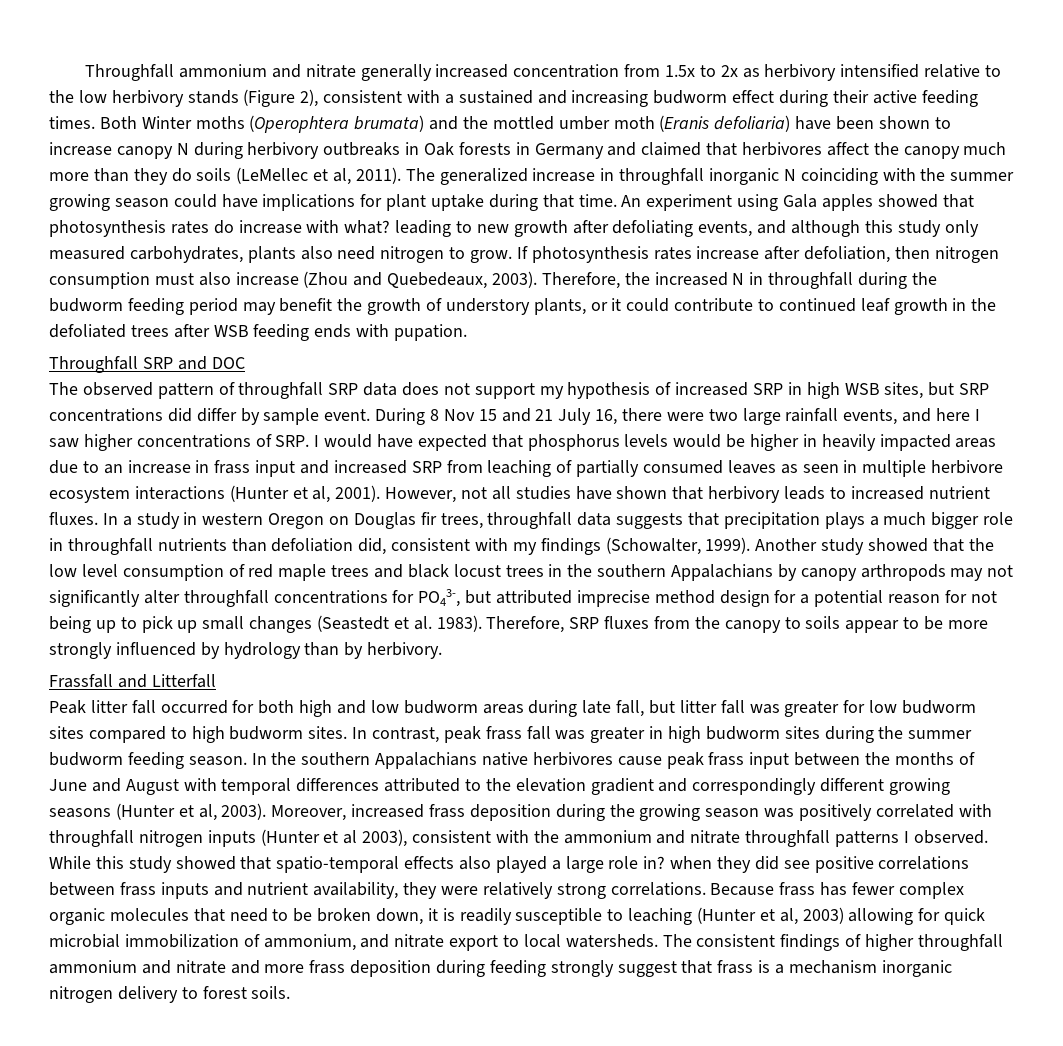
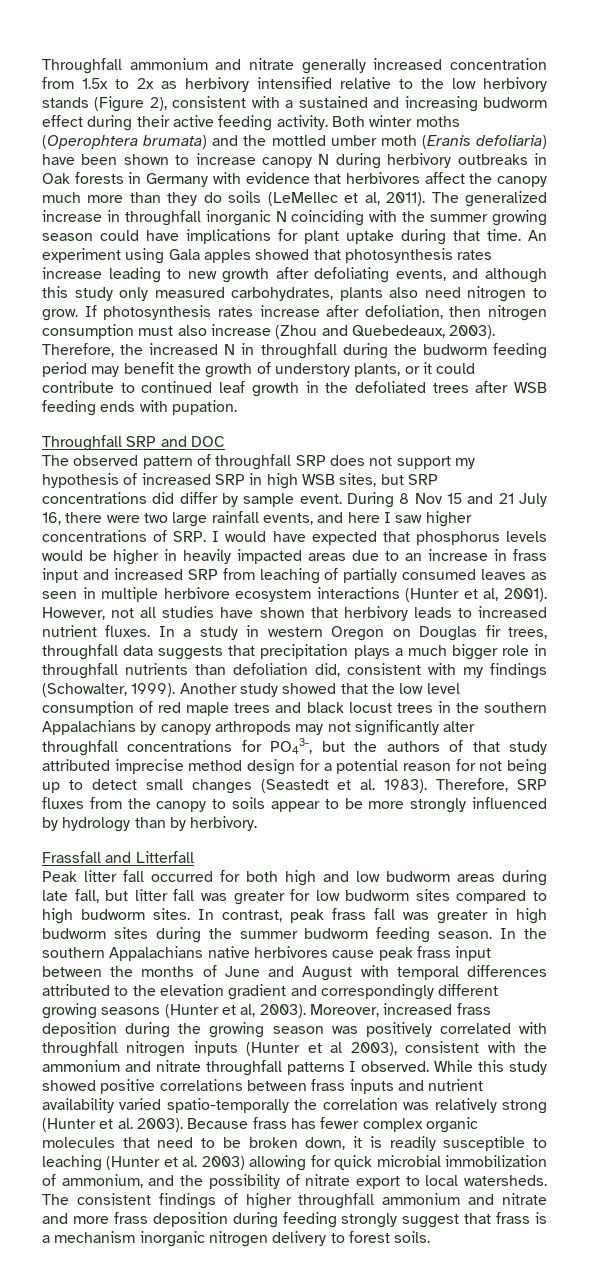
- Throughfall ammonium and nitrate generally increased concentration from 1.5x to 2x as herbivory intensified relative to the low herbivory stands (Figure 2), consistent with a sustained and increasing budworm effect during their active feeding times. Both Winter moths (Operophtera brumata) and the mottled umber moth (Eranis defoliaria) have been shown to increase canopy N during herbivory outbreaks in Oak forests in Germany and claimed that herbivores affect the canopy much more than they do soils (LeMellec et al, 2011).
+ Throughfall ammonium and nitrate generally increased concentration from 1.5x to 2x as herbivory intensified relative to the low herbivory stands (Figure 2), consistent with a sustained and increasing budworm effect during their active feeding activity. Both winter moths (Operophtera brumata) and the mottled umber moth (Eranis defoliaria) have been shown to increase canopy N during herbivory outbreaks in Oak forests in Germany with evidence that herbivores affect the canopy much more than they do soils (LeMellec et al, 2011).
- An experiment using Gala apples showed that photosynthesis rates do increase with what? leading to new growth after defoliating events, and although this study only measured carbohydrates, plants also need nitrogen to grow.
+ An experiment using Gala apples showed that photosynthesis rates increase leading to new growth after defoliating events, and although this study only measured carbohydrates, plants also need nitrogen to grow.
- The observed pattern of throughfall SRP data does not support my hypothesis of increased SRP in high WSB sites, but SRP concentrations did differ by sample event.
+ The observed pattern of throughfall SRP does not support my hypothesis of increased SRP in high WSB sites, but SRP concentrations did differ by sample event.
- Another study showed that the low level consumption of red maple trees and black locust trees in the southern Appalachians by canopy arthropods may not significantly alter throughfall concentrations for PO43-, but attributed imprecise method design for a potential reason for not being up to pick up small changes (Seastedt et al. 1983).
+ Another study showed that the low level consumption of red maple trees and black locust trees in the southern Appalachians by canopy arthropods may not significantly alter throughfall concentrations for PO43-, but the authors of that study attributed imprecise method design for a potential reason for not being up to detect small changes (Seastedt et al. 1983).
- While this study showed that spatio-temporal effects also played a large role in? when they did see positive correlations between frass inputs and nutrient availability, they were relatively strong correlations.
+ While this study showed positive correlations between frass inputs and nutrient availability varied spatio-temporally the correlation was relatively strong (Hunter et al. 2003).
- Because frass has fewer complex organic molecules that need to be broken down, it is readily susceptible to leaching (Hunter et al, 2003) allowing for quick microbial immobilization of ammonium, and nitrate export to local watersheds.
+ Because frass has fewer complex organic molecules that need to be broken down, it is readily susceptible to leaching (Hunter et al. 2003) allowing for quick microbial immobilization of ammonium, and the possibility of nitrate export to local watersheds.

